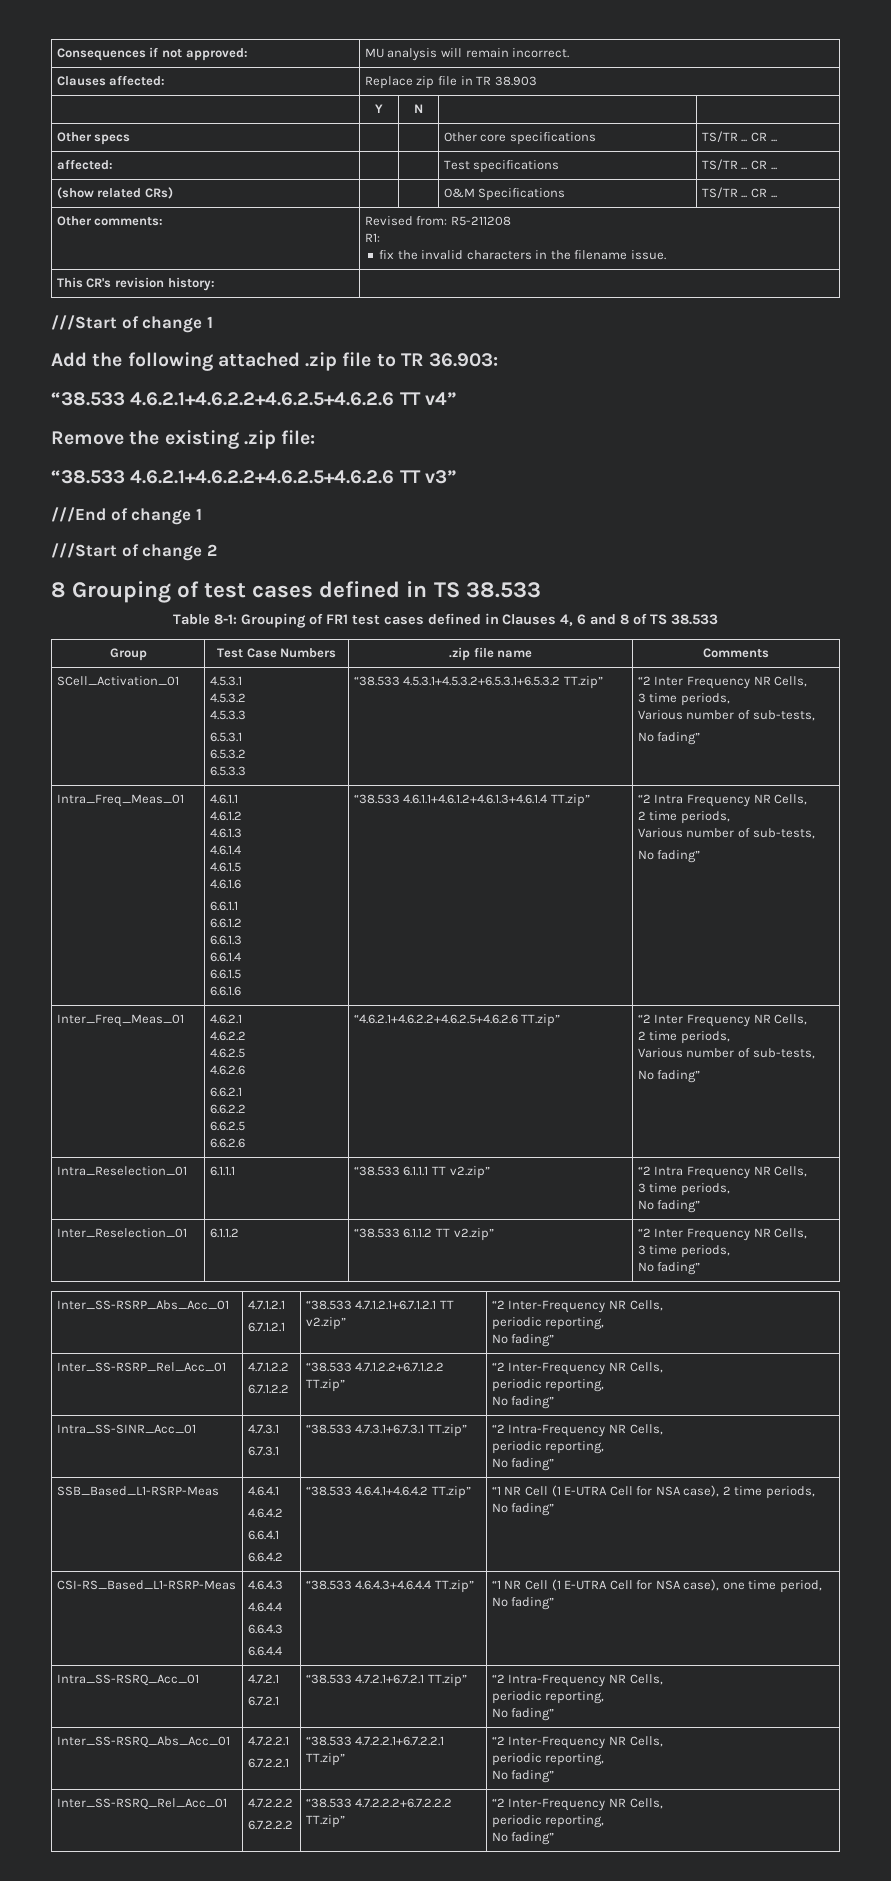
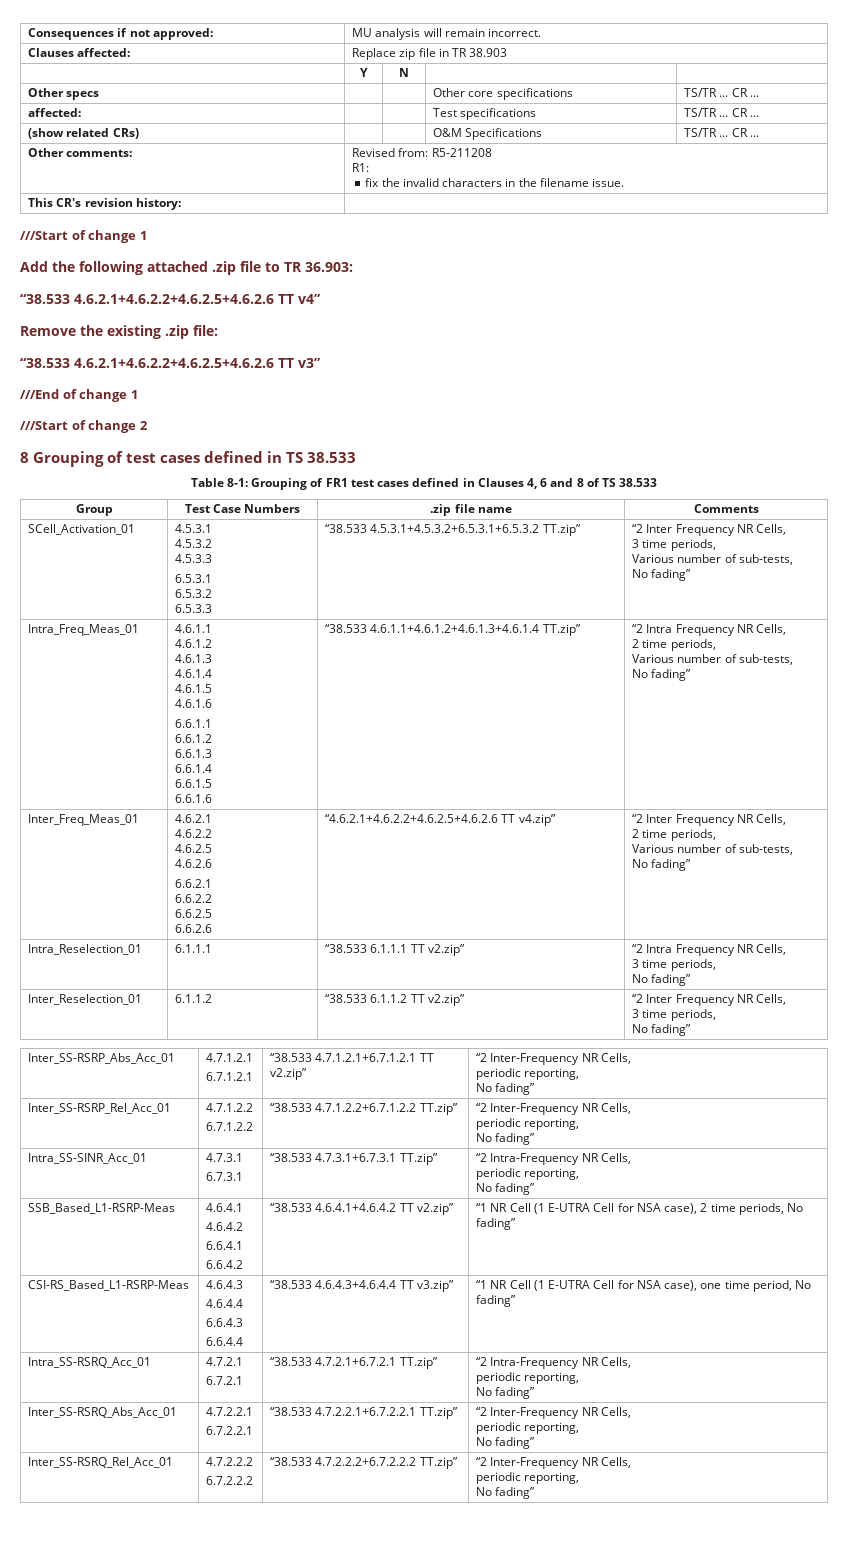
  Inter_Freq_Meas_01 | 4.6.2.1
  4.6.2.2
  4.6.2.5
  4.6.2.6
  6.6.2.1
  6.6.2.2
  6.6.2.5
- 6.6.2.6 | “4.6.2.1+4.6.2.2+4.6.2.5+4.6.2.6 TT.zip” | “2 Inter Frequency NR Cells,
+ 6.6.2.6 | “4.6.2.1+4.6.2.2+4.6.2.5+4.6.2.6 TT v4.zip” | “2 Inter Frequency NR Cells,
  SSB_Based_L1-RSRP-Meas | 4.6.4.1
  4.6.4.2
  6.6.4.1
- 6.6.4.2 | “38.533 4.6.4.1+4.6.4.2 TT.zip” | “1 NR Cell (1 E-UTRA Cell for NSA case), 2 time periods, No fading”
+ 6.6.4.2 | “38.533 4.6.4.1+4.6.4.2 TT v2.zip” | “1 NR Cell (1 E-UTRA Cell for NSA case), 2 time periods, No fading”
  CSI-RS_Based_L1-RSRP-Meas | 4.6.4.3
  4.6.4.4
  6.6.4.3
- 6.6.4.4 | “38.533 4.6.4.3+4.6.4.4 TT.zip” | “1 NR Cell (1 E-UTRA Cell for NSA case), one time period, No fading”
+ 6.6.4.4 | “38.533 4.6.4.3+4.6.4.4 TT v3.zip” | “1 NR Cell (1 E-UTRA Cell for NSA case), one time period, No fading”

